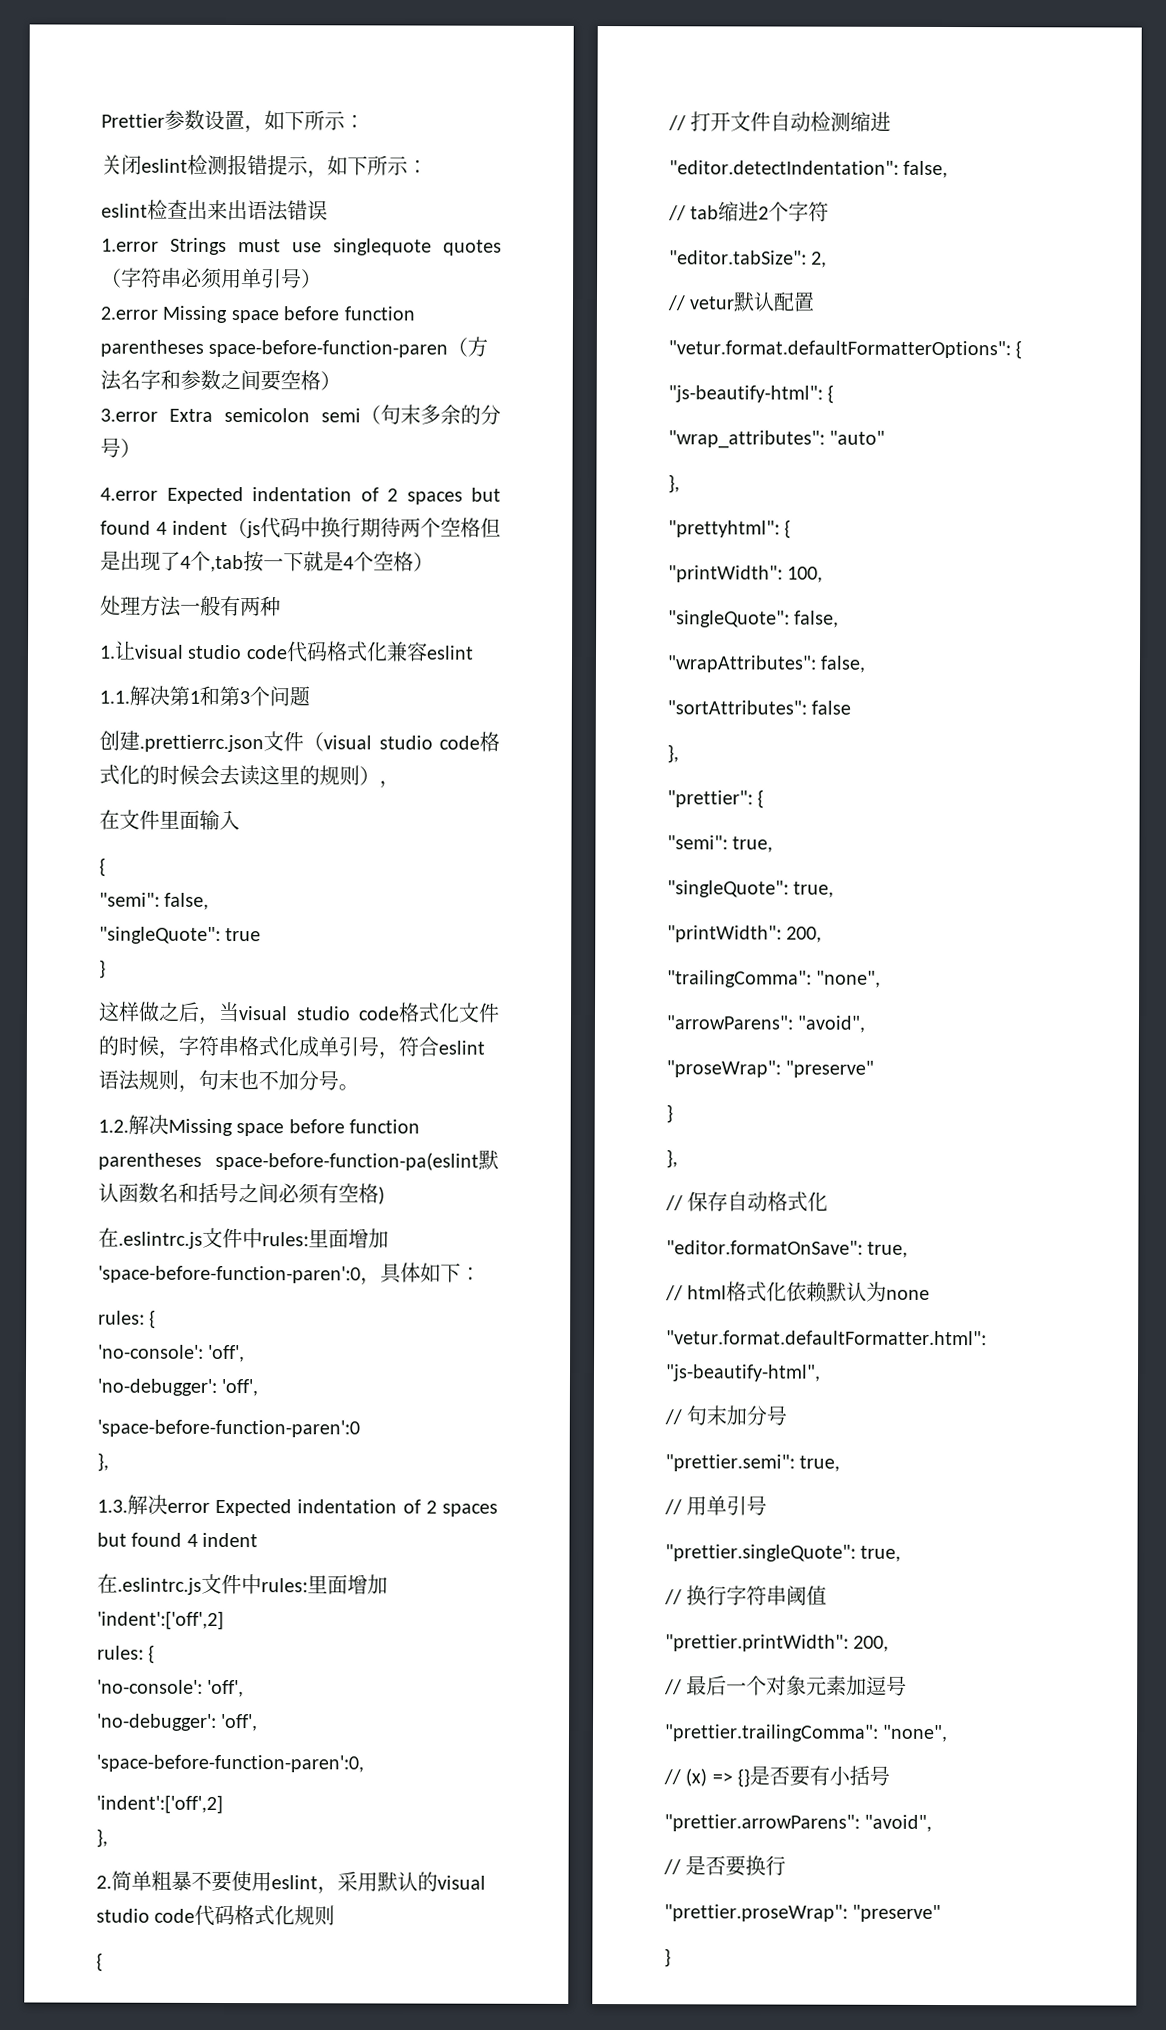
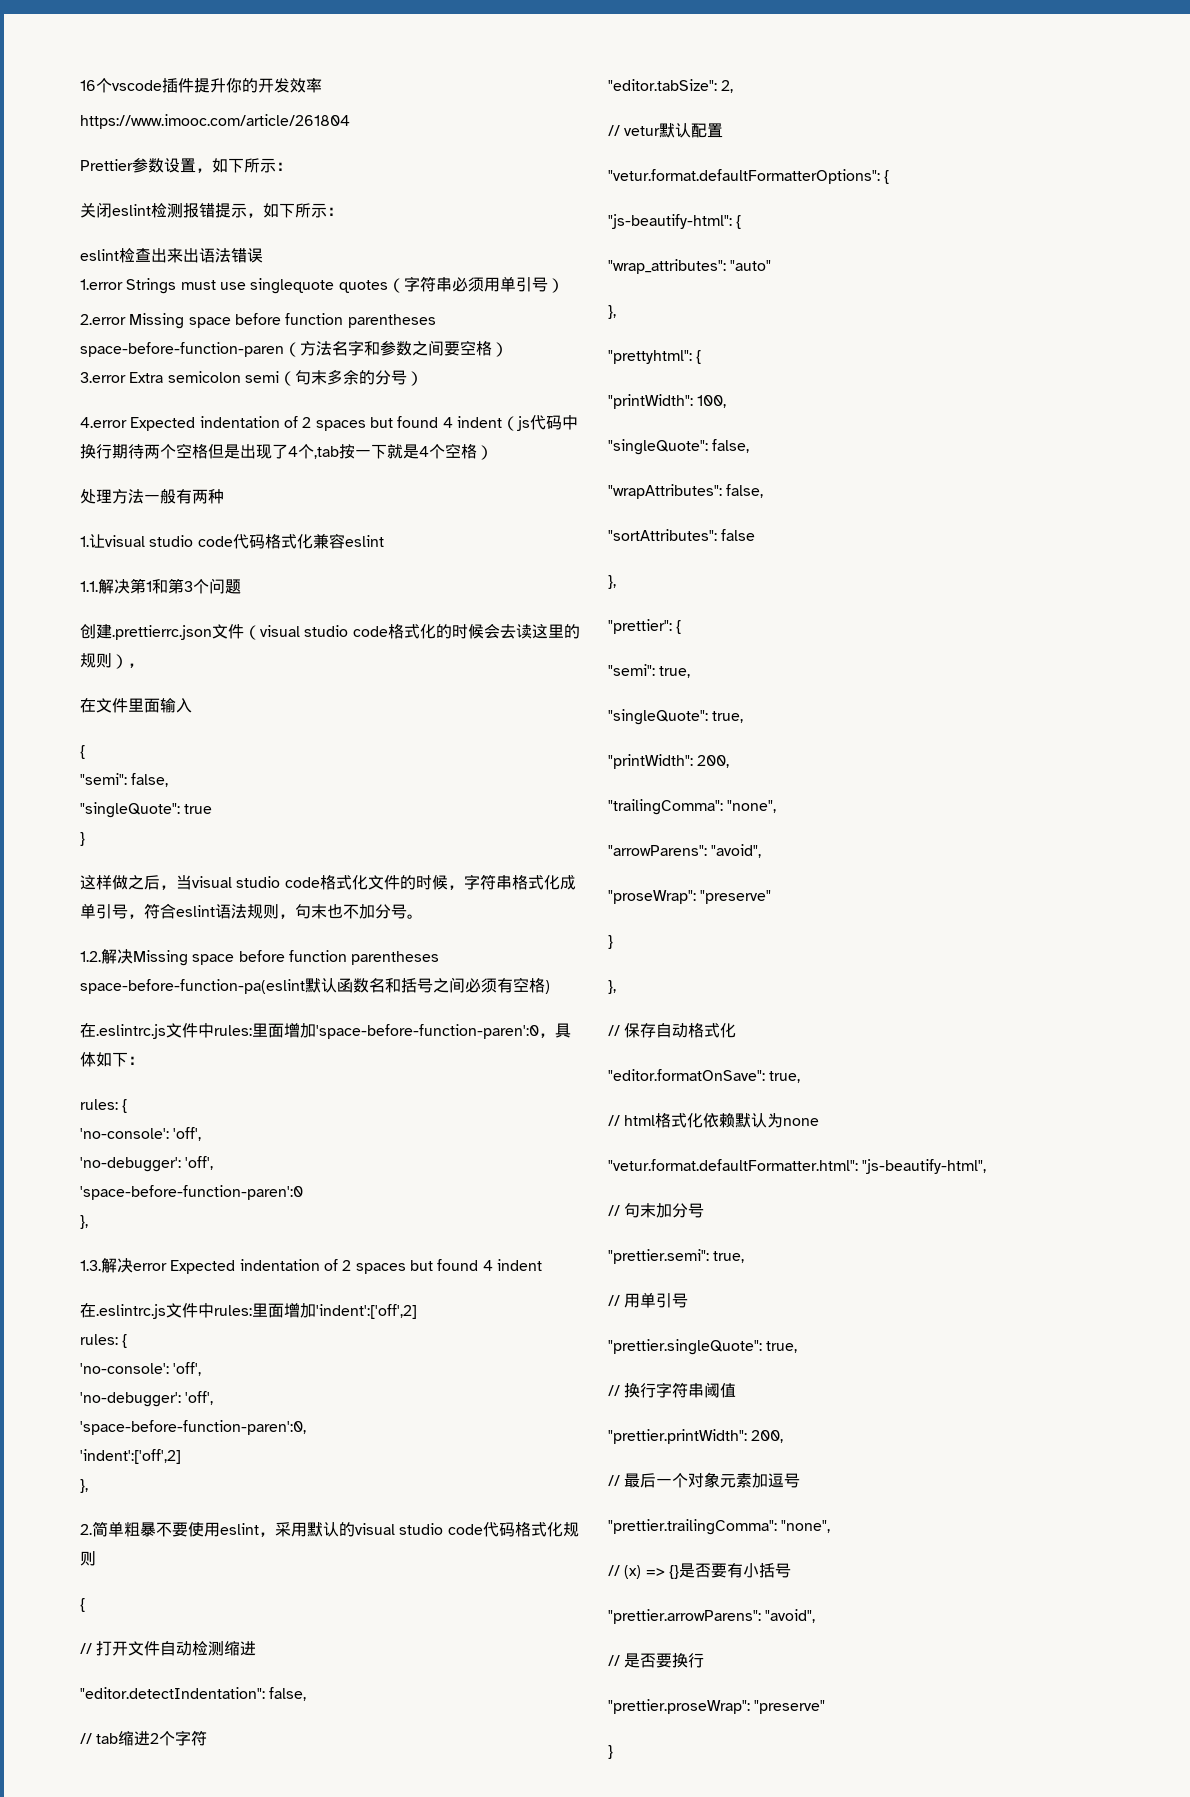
+ 16个vscode插件提升你的开发效率
+ https://www.imooc.com/article/261804

